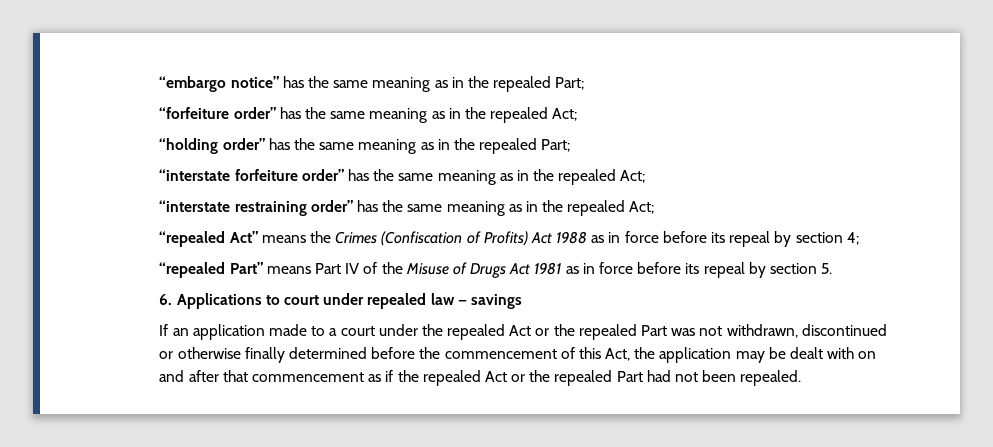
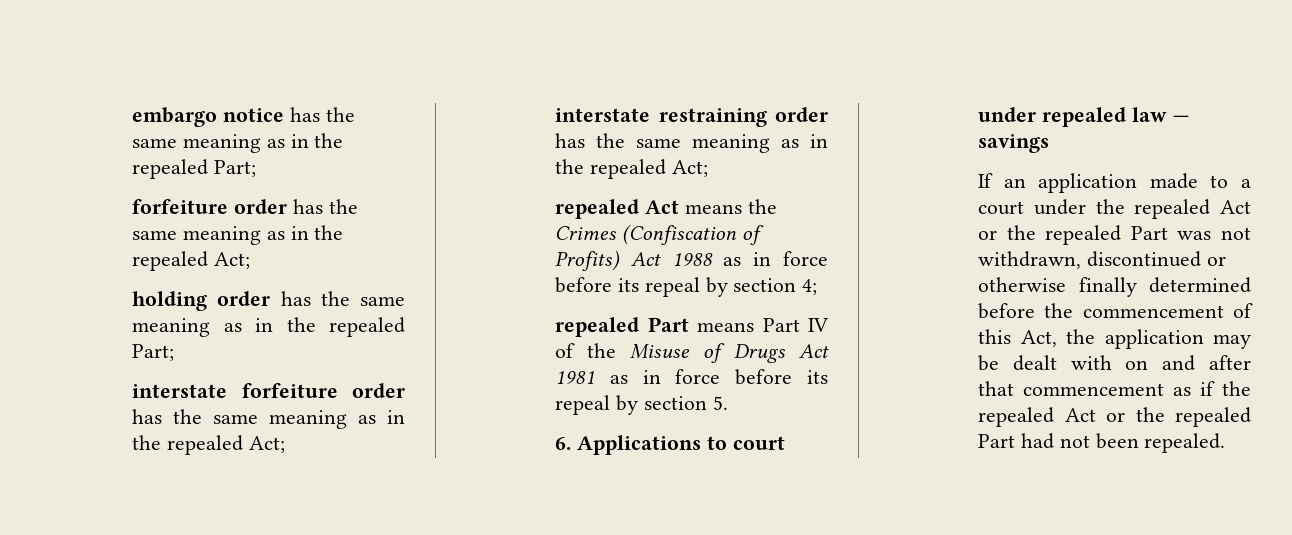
- “embargo notice” has the same meaning as in the repealed Part;
- “forfeiture order” has the same meaning as in the repealed Act;
- “holding order” has the same meaning as in the repealed Part;
- “interstate forfeiture order” has the same meaning as in the repealed Act;
- “interstate restraining order” has the same meaning as in the repealed Act;
- “repealed Act” means the Crimes (Confiscation of Profits) Act 1988 as in force before its repeal by section 4;
+ embargo notice has the same meaning as in the repealed Part;
+ forfeiture order has the same meaning as in the repealed Act;
+ holding order has the same meaning as in the repealed Part;
+ interstate forfeiture order has the same meaning as in the repealed Act;
+ interstate restraining order has the same meaning as in the repealed Act;
+ repealed Act means the Crimes (Confiscation of Profits) Act 1988 as in force before its repeal by section 4;
- “repealed Part” means Part IV of the Misuse of Drugs Act 1981 as in force before its repeal by section 5.
+ repealed Part means Part IV of the Misuse of Drugs Act 1981 as in force before its repeal by section 5.

